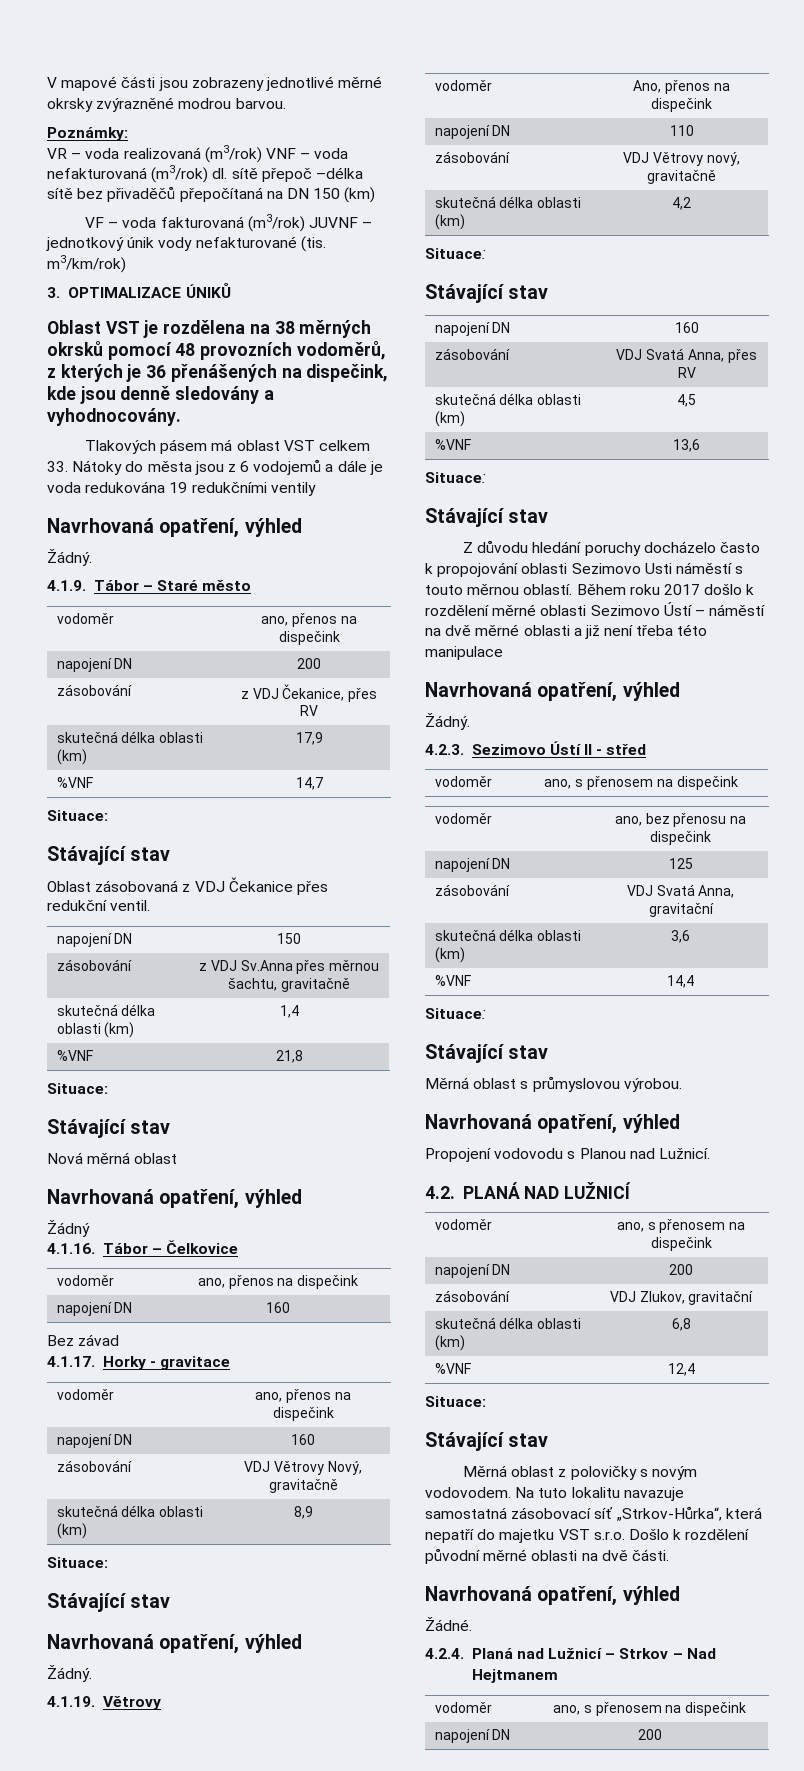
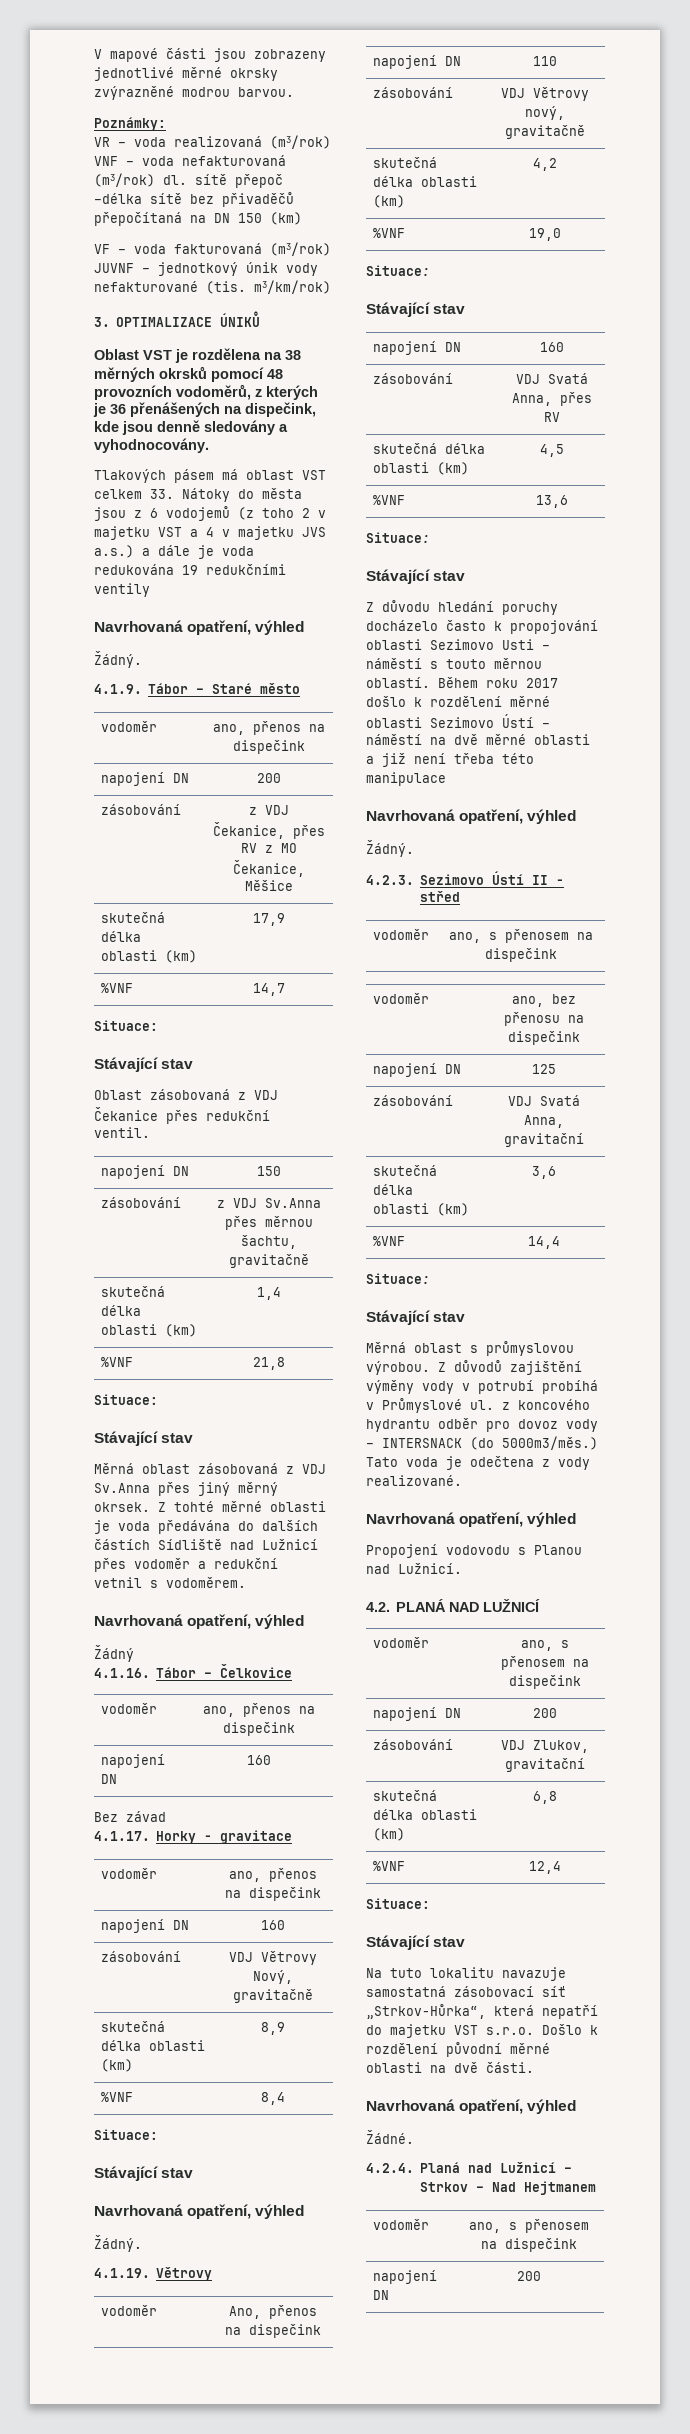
- Tlakových pásem má oblast VST celkem 33. Nátoky do města jsou z 6 vodojemů a dále je voda redukována 19 redukčními ventily
+ Tlakových pásem má oblast VST celkem 33. Nátoky do města jsou z 6 vodojemů (z toho 2 v majetku VST a 4 v majetku JVS a.s.) a dále je voda redukována 19 redukčními ventily
- zásobování | z VDJ Čekanice, přes RV
+ zásobování | z VDJ Čekanice, přes RV z MO Čekanice, Měšice
- Nová měrná oblast
+ Měrná oblast zásobovaná z VDJ Sv.Anna přes jiný měrný okrsek. Z tohté měrné oblasti je voda předávána do dalších částích Sídliště nad Lužnicí přes vodoměr a redukční vetnil s vodoměrem.
+ %VNF | 8,4
+ %VNF | 19,0
- Z důvodu hledání poruchy docházelo často k propojování oblasti Sezimovo Usti náměstí s touto měrnou oblastí.
+ Z důvodu hledání poruchy docházelo často k propojování oblasti Sezimovo Usti – náměstí s touto měrnou oblastí.
+ Z důvodů zajištění výměny vody v potrubí probíhá v Průmyslové ul. z koncového hydrantu odběr pro dovoz vody – INTERSNACK (do 5000m3/měs.) Tato voda je odečtena z vody realizované.
- Měrná oblast z polovičky s novým vodovodem.

